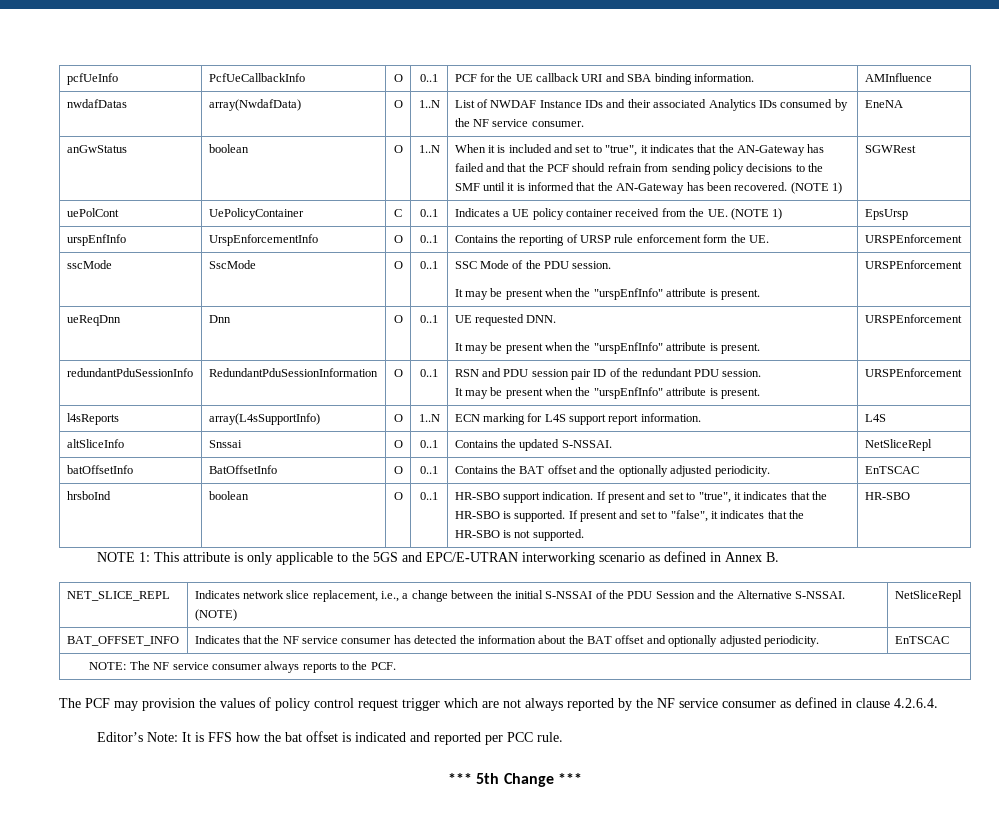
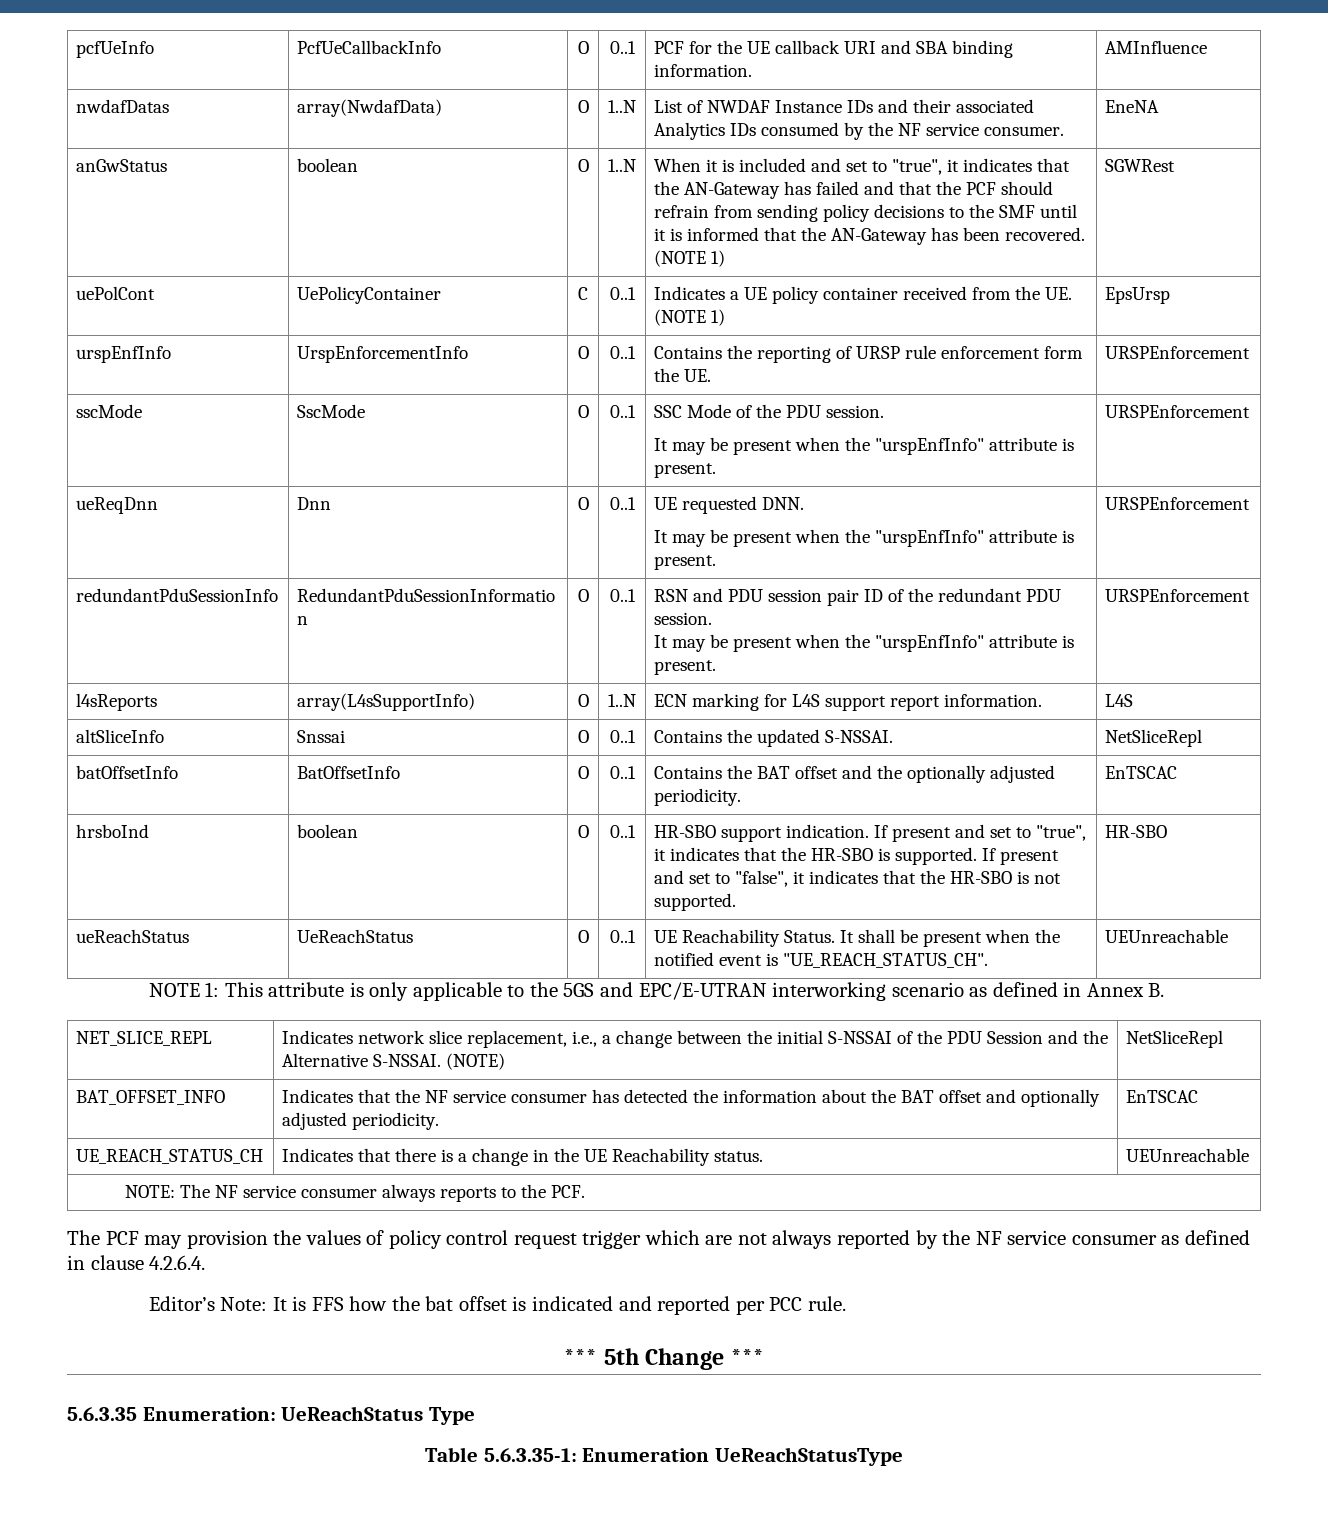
+ ueReachStatus | UeReachStatus | O | 0..1 | UE Reachability Status. It shall be present when the notified event is "UE_REACH_STATUS_CH". | UEUnreachable
+ UE_REACH_STATUS_CH | Indicates that there is a change in the UE Reachability status. | UEUnreachable
+ 5.6.3.35 Enumeration: UeReachStatus Type
+ Table 5.6.3.35-1: Enumeration UeReachStatusType

